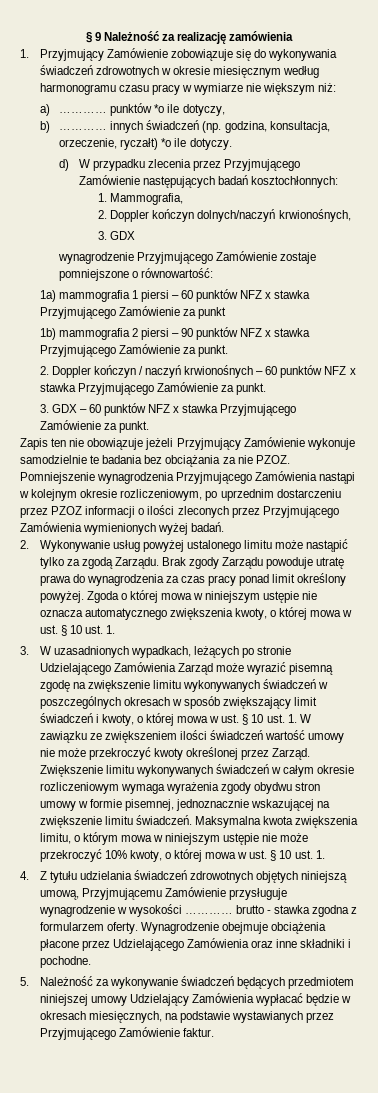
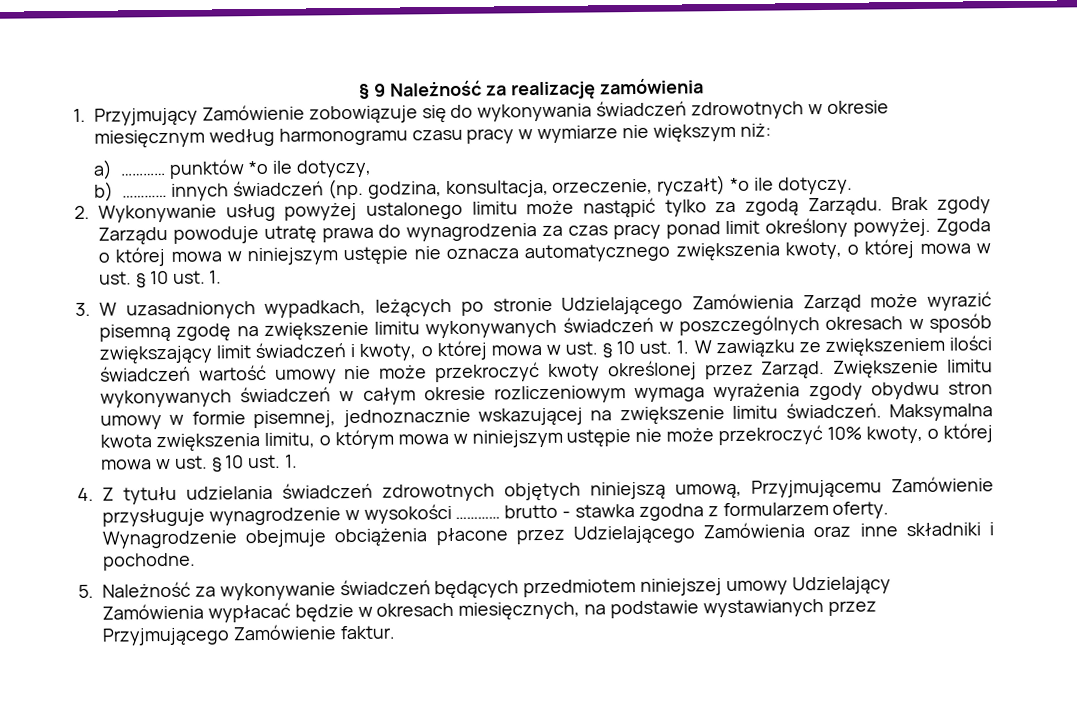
- d) W przypadku zlecenia przez Przyjmującego Zamówienie następujących badań kosztochłonnych:
- 1. Mammografia,
- 2. Doppler kończyn dolnych/naczyń krwionośnych,
- 3. GDX
- wynagrodzenie Przyjmującego Zamówienie zostaje pomniejszone o równowartość:
- 1a) mammografia 1 piersi – 60 punktów NFZ x stawka Przyjmującego Zamówienie za punkt
- 1b) mammografia 2 piersi – 90 punktów NFZ x stawka Przyjmującego Zamówienie za punkt.
- 2. Doppler kończyn / naczyń krwionośnych – 60 punktów NFZ x stawka Przyjmującego Zamówienie za punkt.
- 3. GDX – 60 punktów NFZ x stawka Przyjmującego Zamówienie za punkt.
- Zapis ten nie obowiązuje jeżeli Przyjmujący Zamówienie wykonuje samodzielnie te badania bez obciążania za nie PZOZ. Pomniejszenie wynagrodzenia Przyjmującego Zamówienia nastąpi w kolejnym okresie rozliczeniowym, po uprzednim dostarczeniu przez PZOZ informacji o ilości zleconych przez Przyjmującego Zamówienia wymienionych wyżej badań.

